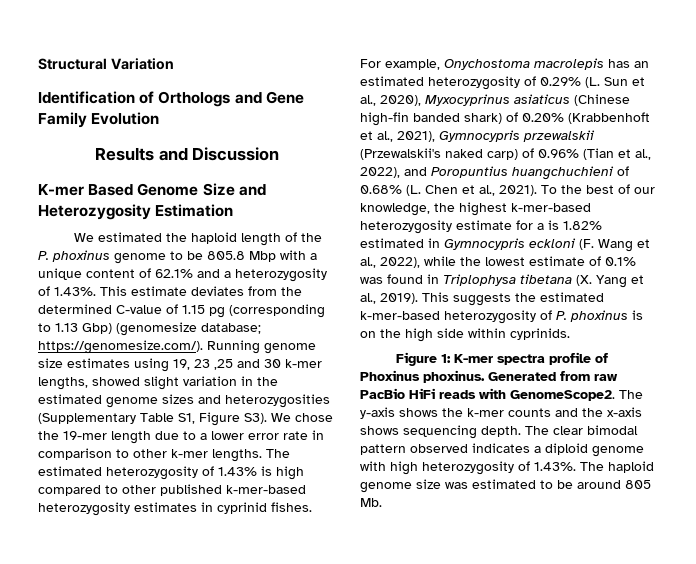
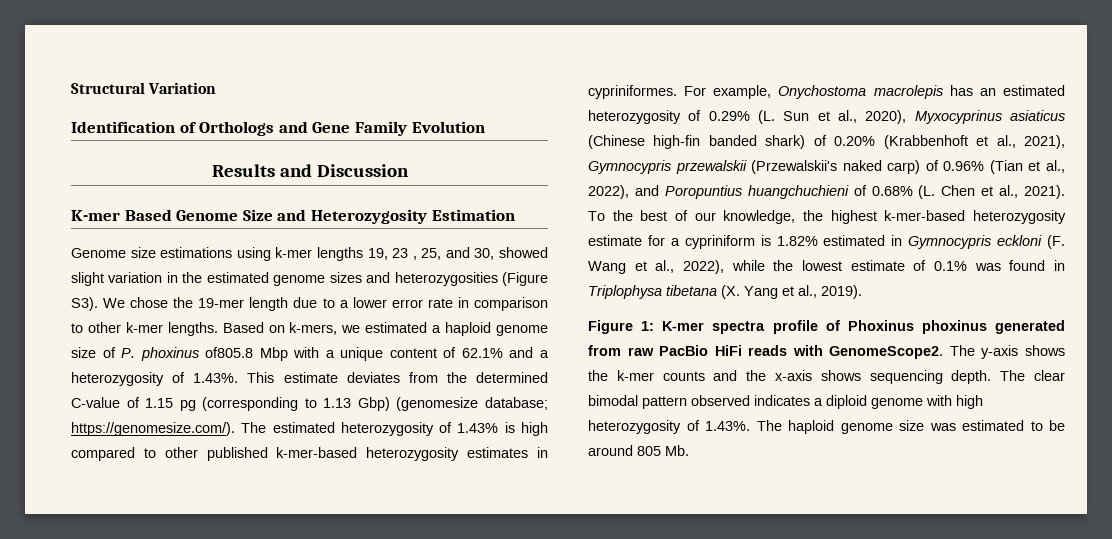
- We estimated the haploid length of the P. phoxinus genome to be 805.8 Mbp with a unique content of 62.1% and a heterozygosity of 1.43%. This estimate deviates from the determined C-value of 1.15 pg (corresponding to 1.13 Gbp) (genomesize database; https://genomesize.com/). Running genome size estimates using 19, 23 ,25 and 30 k-mer lengths, showed slight variation in the estimated genome sizes and heterozygosities (Supplementary Table S1, Figure S3). We chose the 19-mer length due to a lower error rate in comparison to other k-mer lengths. The estimated heterozygosity of 1.43% is high compared to other published k-mer-based heterozygosity estimates in cyprinid fishes.
+ Genome size estimations using k-mer lengths 19, 23 , 25, and 30, showed slight variation in the estimated genome sizes and heterozygosities (Figure S3). We chose the 19-mer length due to a lower error rate in comparison to other k-mer lengths. Based on k-mers, we estimated a haploid genome size of P. phoxinus of805.8 Mbp with a unique content of 62.1% and a heterozygosity of 1.43%. This estimate deviates from the determined C-value of 1.15 pg (corresponding to 1.13 Gbp) (genomesize database; https://genomesize.com/). The estimated heterozygosity of 1.43% is high compared to other published k-mer-based heterozygosity estimates in cypriniformes.
- To the best of our knowledge, the highest k-mer-based heterozygosity estimate for a is 1.82% estimated in Gymnocypris eckloni (F. Wang et al., 2022), while the lowest estimate of 0.1% was found in Triplophysa tibetana (X. Yang et al., 2019). This suggests the estimated k-mer-based heterozygosity of P. phoxinus is on the high side within cyprinids.
+ To the best of our knowledge, the highest k-mer-based heterozygosity estimate for a cypriniform is 1.82% estimated in Gymnocypris eckloni (F. Wang et al., 2022), while the lowest estimate of 0.1% was found in Triplophysa tibetana (X. Yang et al., 2019).
- Figure 1: K-mer spectra profile of Phoxinus phoxinus. Generated from raw PacBio HiFi reads with GenomeScope2.
+ Figure 1: K-mer spectra profile of Phoxinus phoxinus generated from raw PacBio HiFi reads with GenomeScope2.

